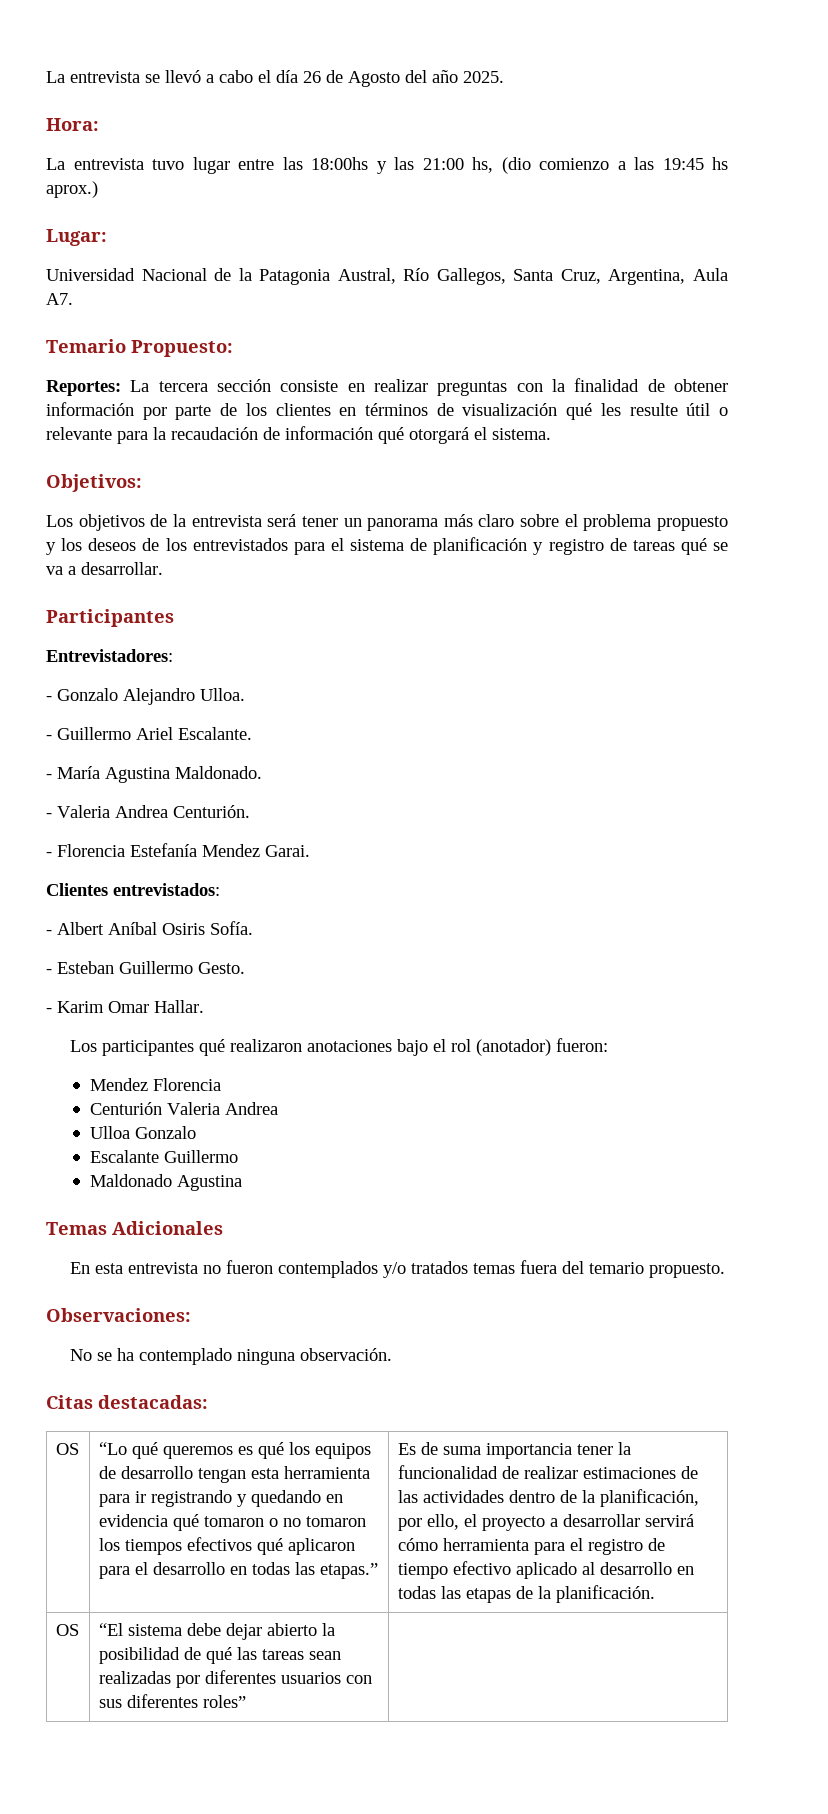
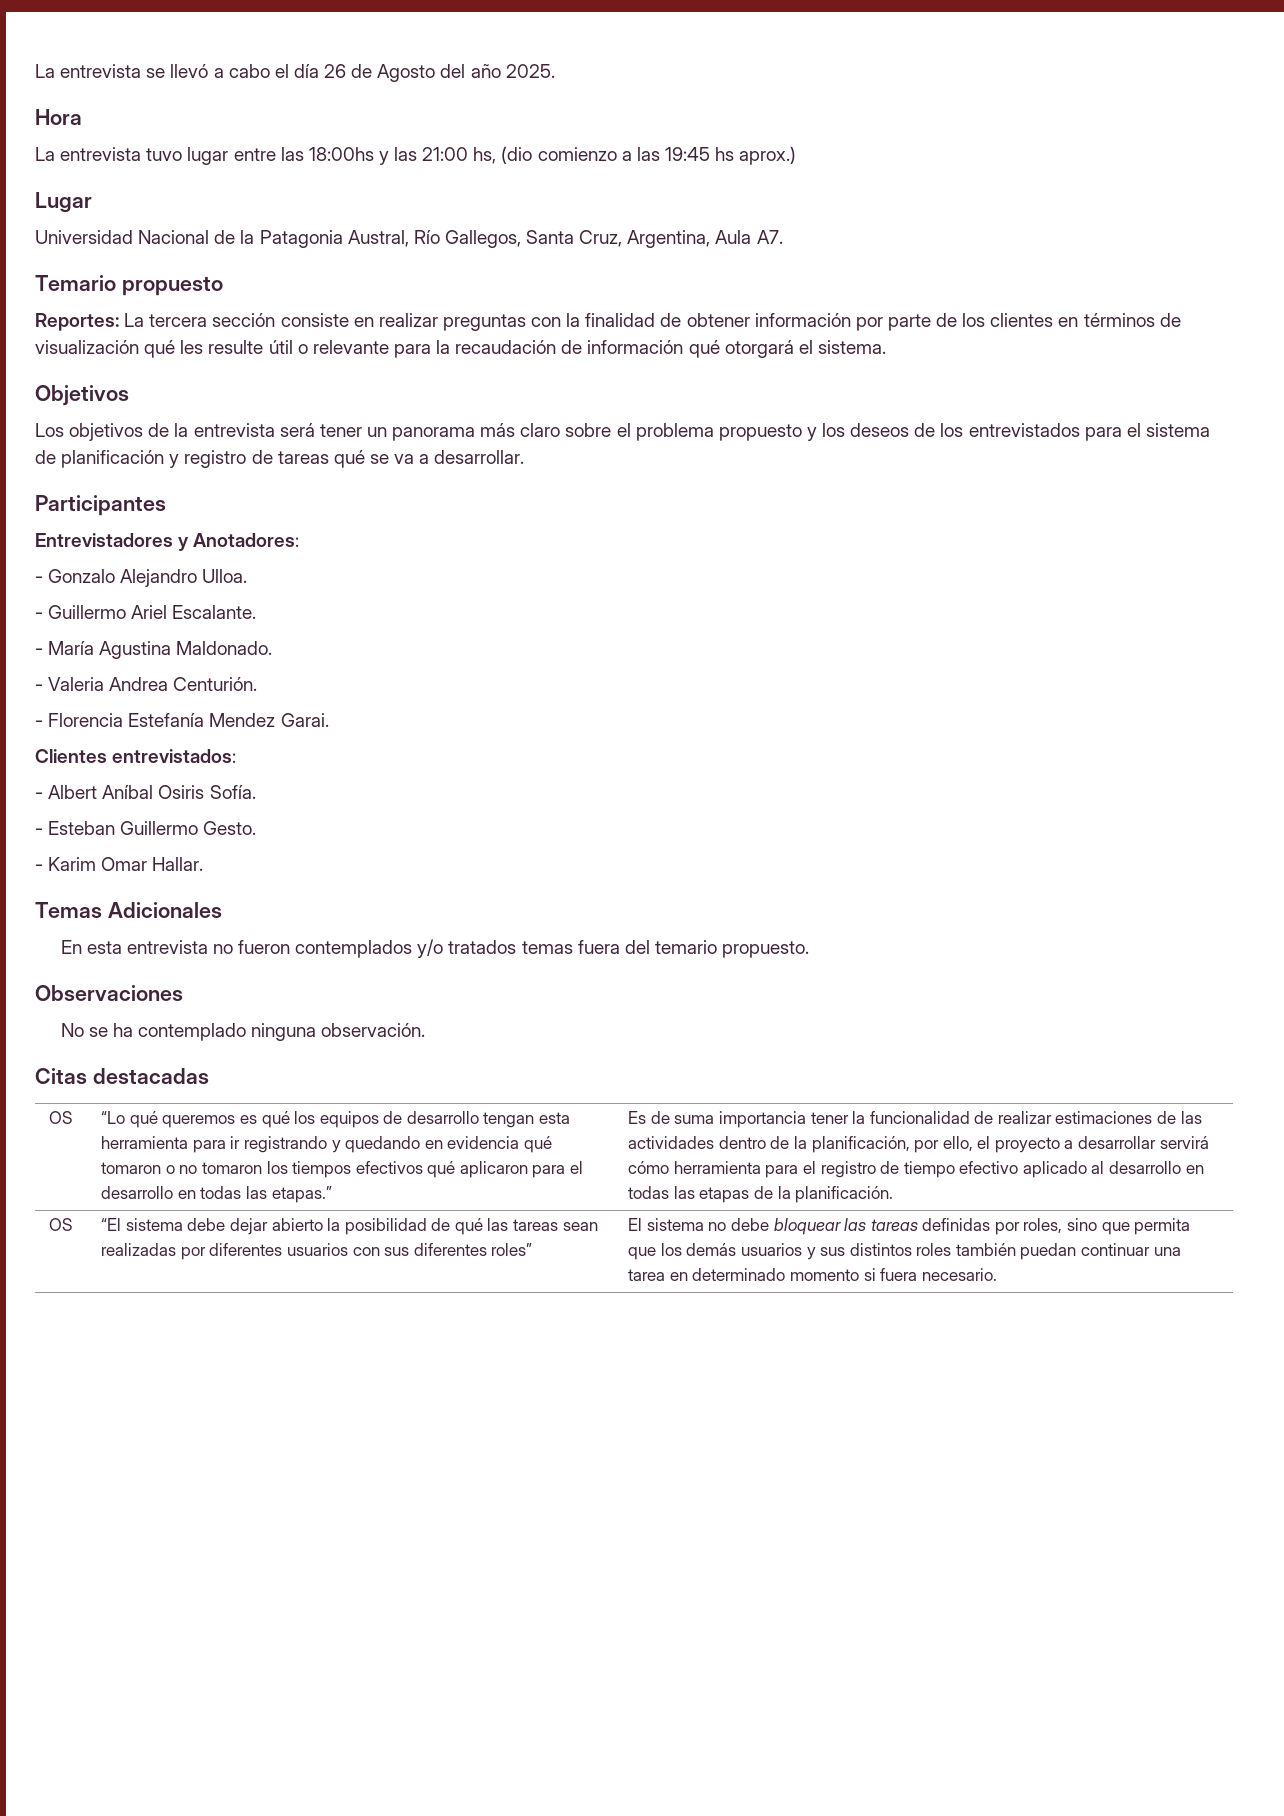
- Hora:
+ Hora
- Lugar:
+ Lugar
- Temario Propuesto:
+ Temario propuesto
- Objetivos:
+ Objetivos
- Entrevistadores:
+ Entrevistadores y Anotadores:
- Los participantes qué realizaron anotaciones bajo el rol (anotador) fueron:
- Mendez Florencia
- Centurión Valeria Andrea
- Ulloa Gonzalo
- Escalante Guillermo
- Maldonado Agustina
- Observaciones:
+ Observaciones
- Citas destacadas:
+ Citas destacadas
+ El sistema no debe bloquear las tareas definidas por roles, sino que permita que los demás usuarios y sus distintos roles también puedan continuar una tarea en determinado momento si fuera necesario.

